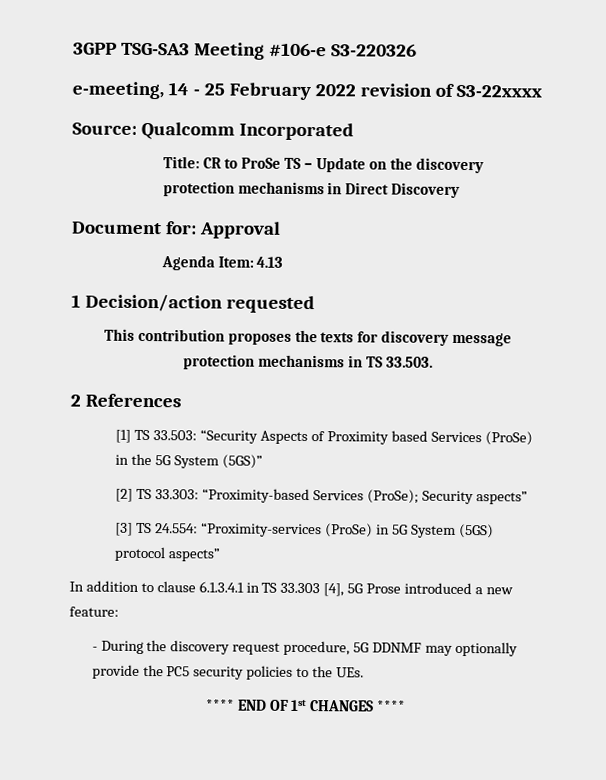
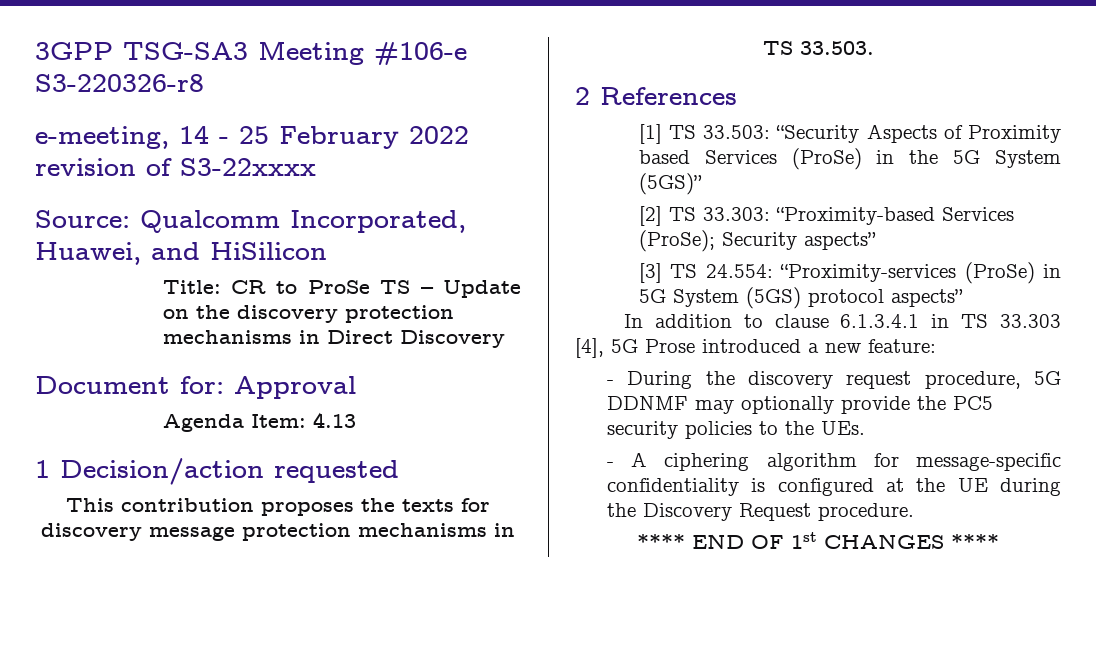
- 3GPP TSG-SA3 Meeting #106-e S3-220326
+ 3GPP TSG-SA3 Meeting #106-e S3-220326-r8
- Source: Qualcomm Incorporated
+ Source: Qualcomm Incorporated, Huawei, and HiSilicon
+ - A ciphering algorithm for message-specific confidentiality is configured at the UE during the Discovery Request procedure.

